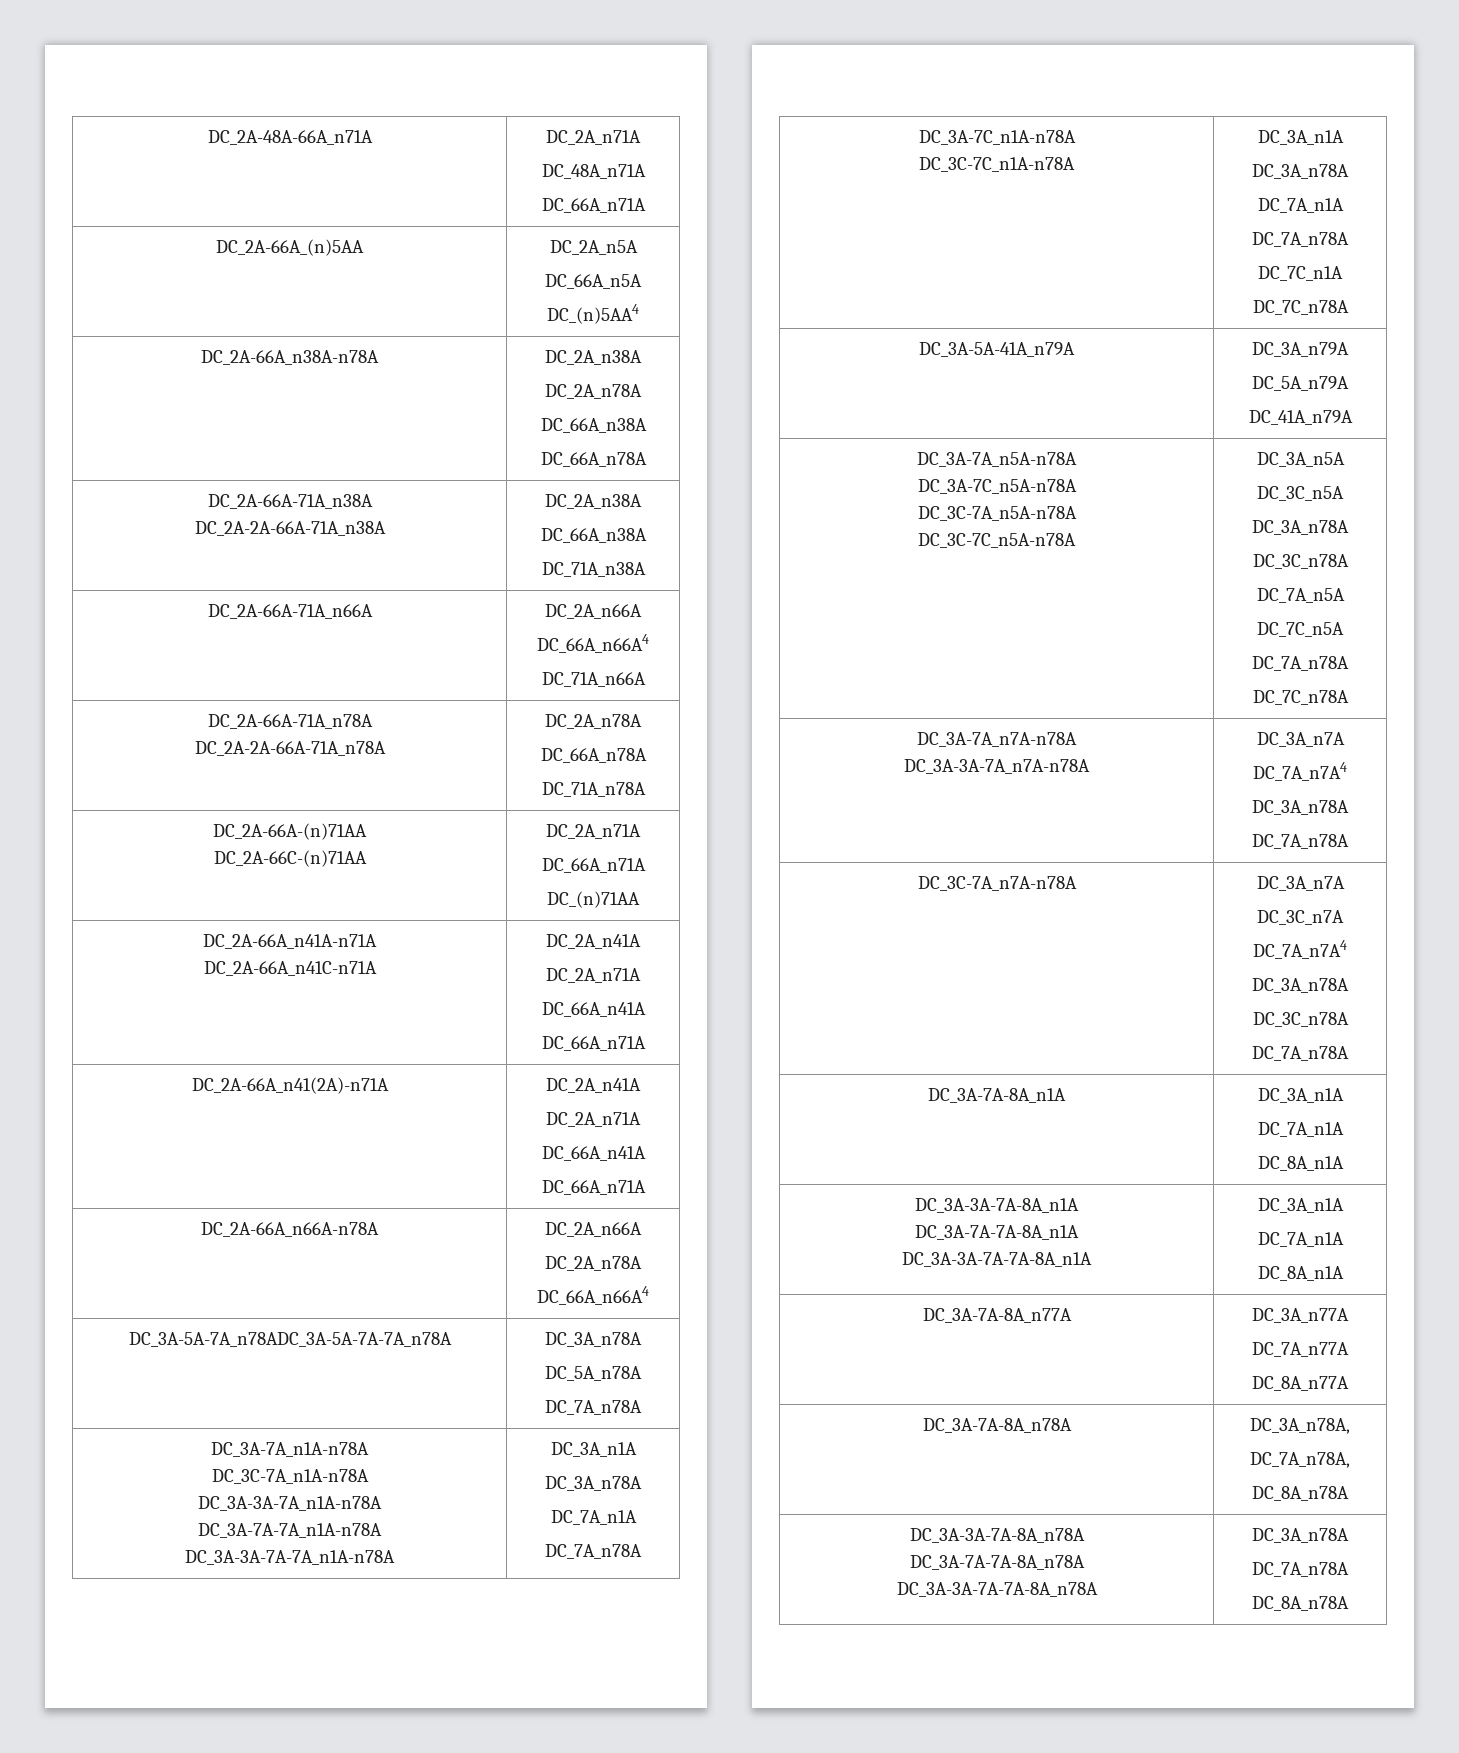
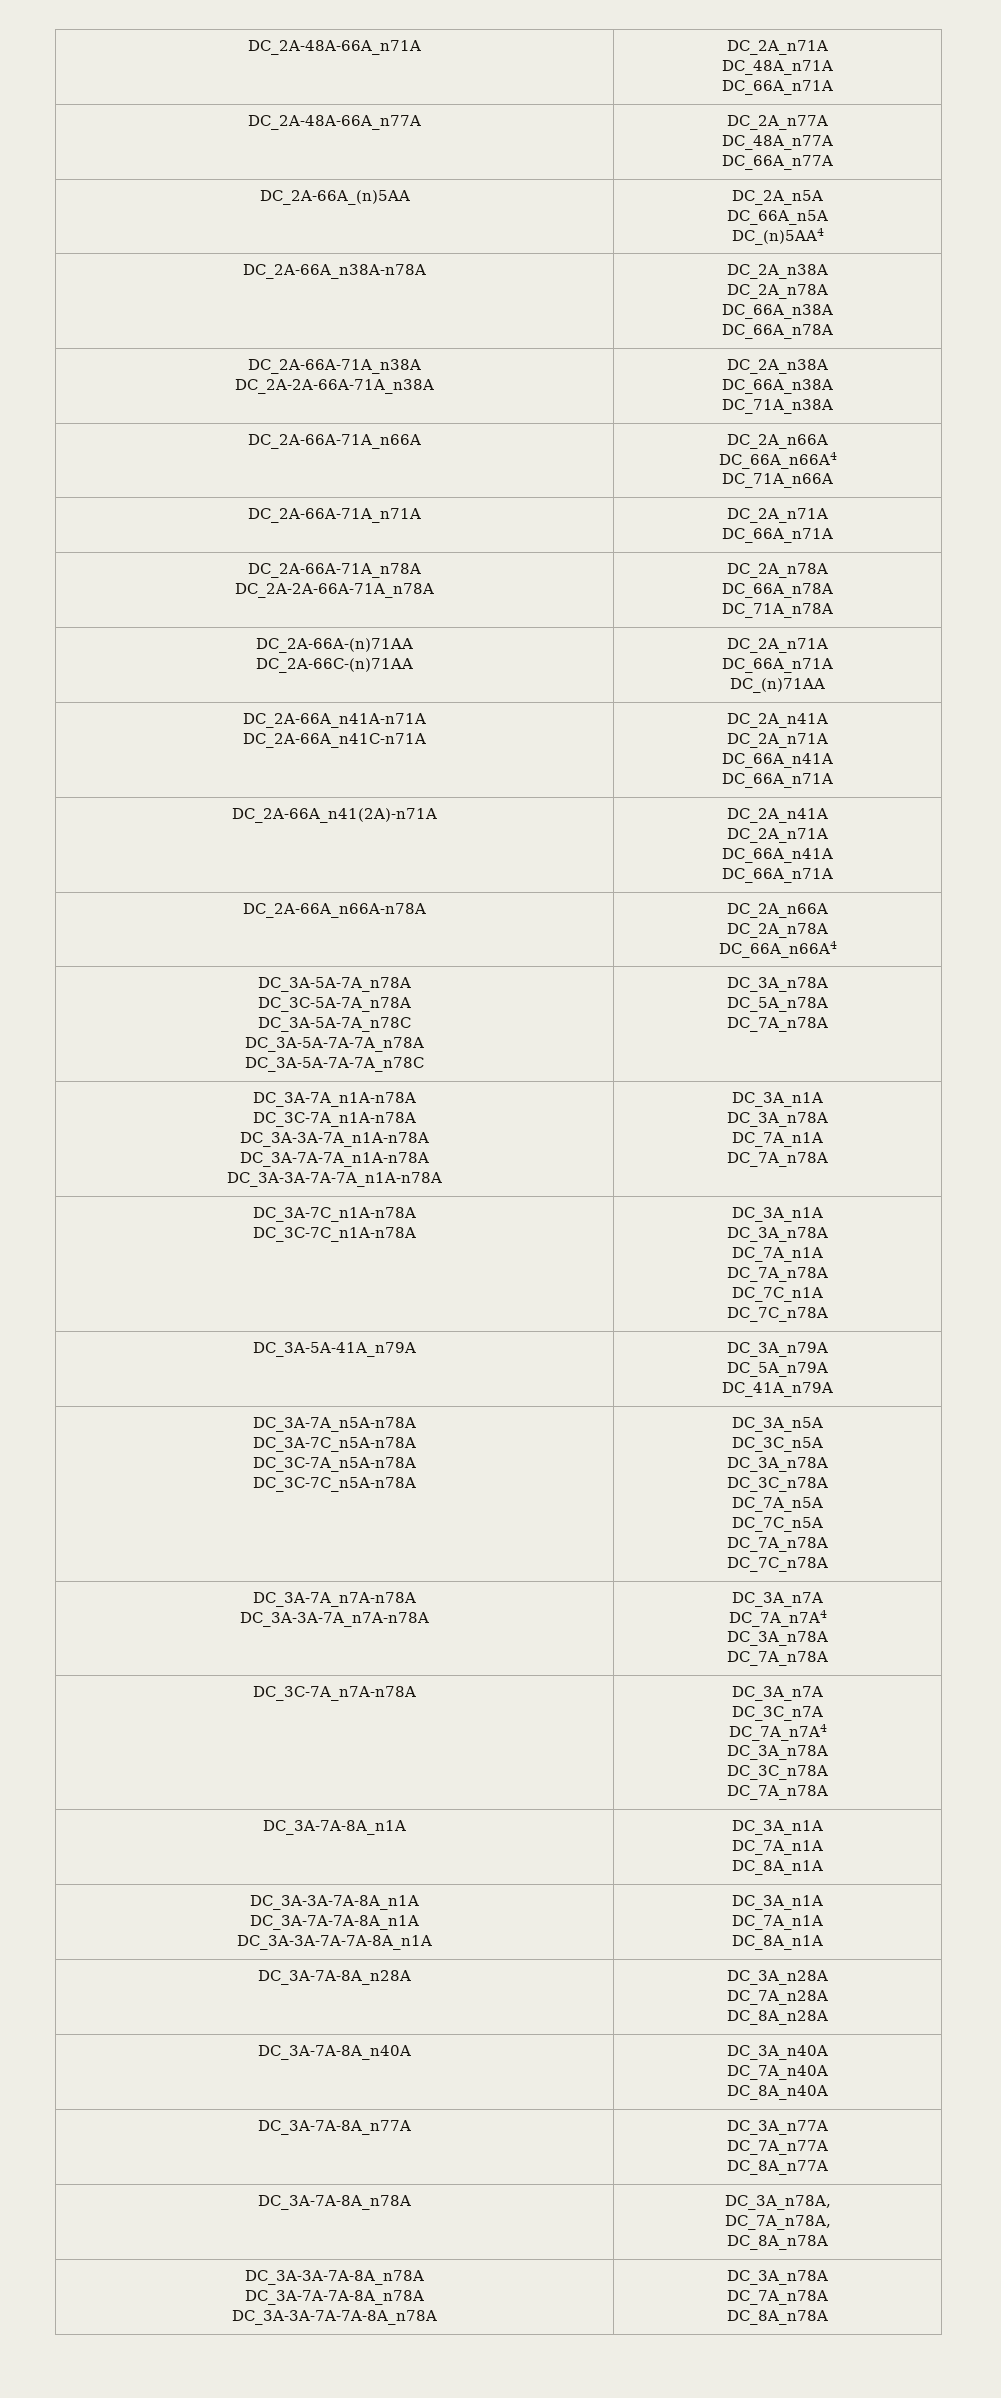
+ DC_2A-48A-66A_n77A | DC_2A_n77A
+ DC_48A_n77A
+ DC_66A_n77A
+ DC_2A-66A-71A_n71A | DC_2A_n71A
+ DC_66A_n71A
- DC_3A-5A-7A_n78ADC_3A-5A-7A-7A_n78A | DC_3A_n78A
+ DC_3A-5A-7A_n78A
+ DC_3C-5A-7A_n78A
+ DC_3A-5A-7A_n78C
+ DC_3A-5A-7A-7A_n78A
+ DC_3A-5A-7A-7A_n78C | DC_3A_n78A
+ DC_3A-7A-8A_n28A | DC_3A_n28A
+ DC_7A_n28A
+ DC_8A_n28A
+ DC_3A-7A-8A_n40A | DC_3A_n40A
+ DC_7A_n40A
+ DC_8A_n40A

